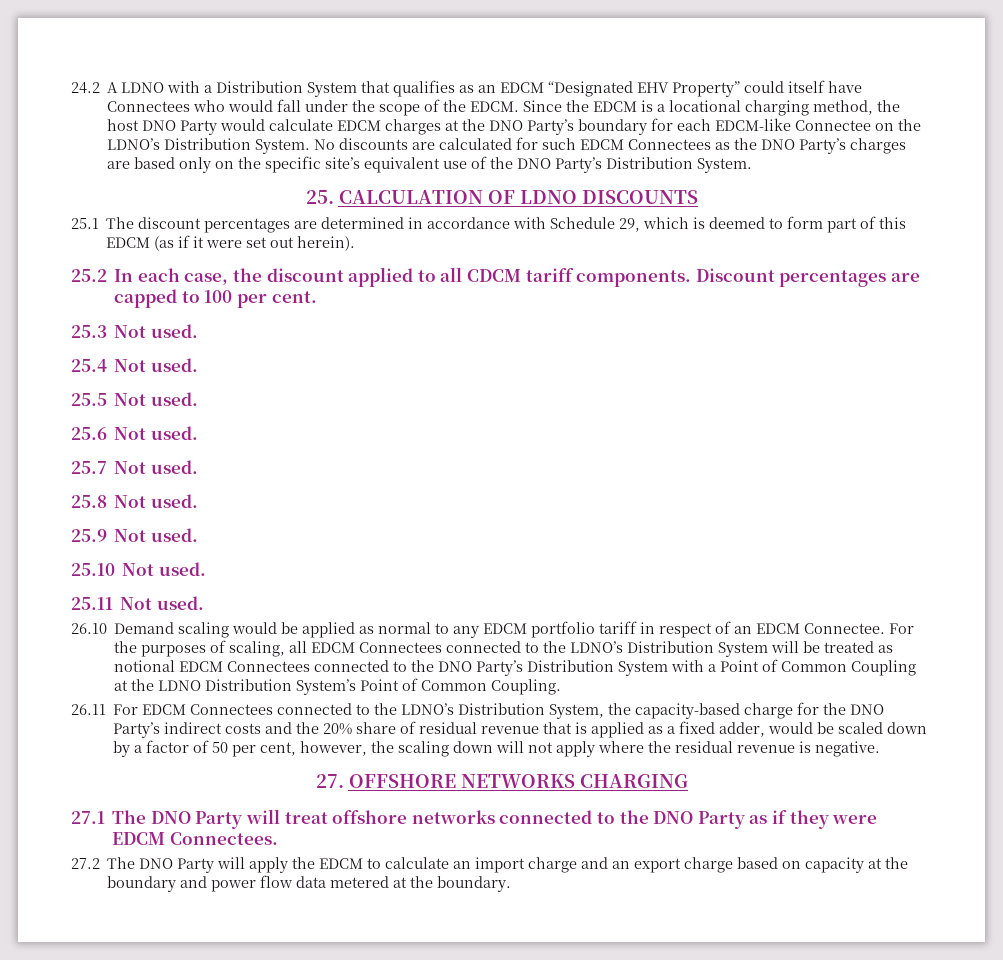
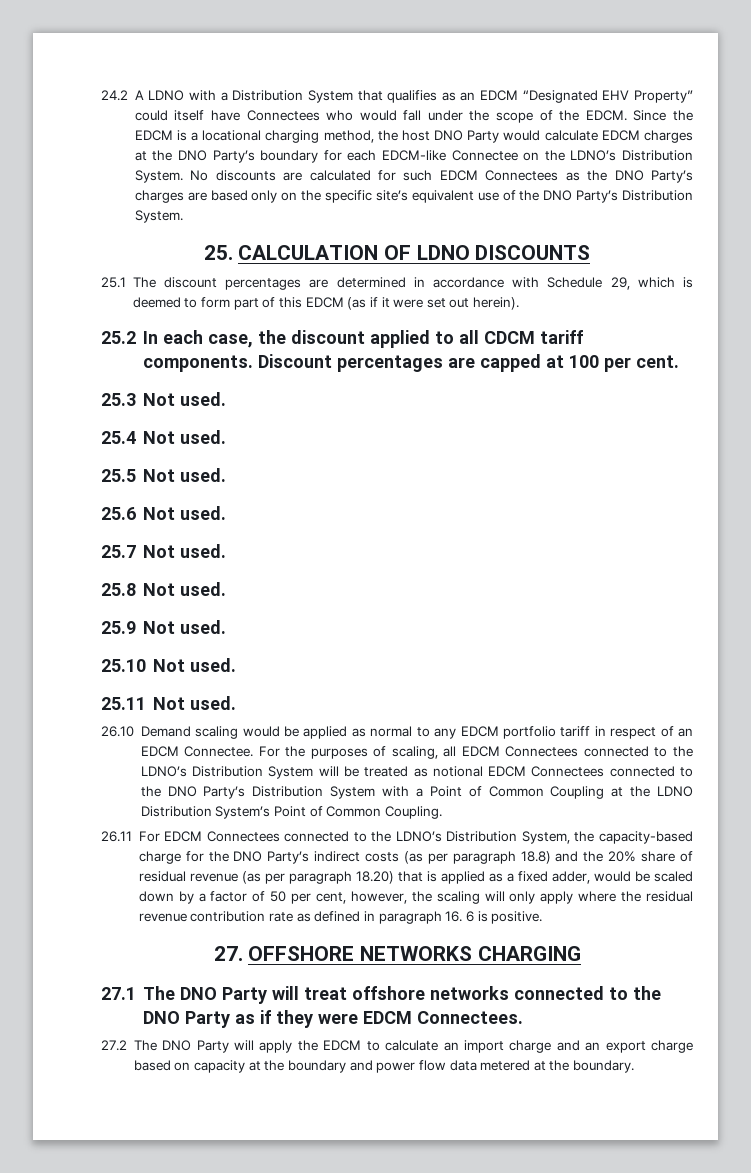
- Discount percentages are capped to 100 per cent.
+ Discount percentages are capped at 100 per cent.
- 26.11 For EDCM Connectees connected to the LDNO’s Distribution System, the capacity-based charge for the DNO Party’s indirect costs and the 20% share of residual revenue that is applied as a fixed adder, would be scaled down by a factor of 50 per cent, however, the scaling down will not apply where the residual revenue is negative.
+ 26.11 For EDCM Connectees connected to the LDNO’s Distribution System, the capacity-based charge for the DNO Party’s indirect costs (as per paragraph 18.8) and the 20% share of residual revenue (as per paragraph 18.20) that is applied as a fixed adder, would be scaled down by a factor of 50 per cent, however, the scaling will only apply where the residual revenue contribution rate as defined in paragraph 16. 6 is positive.

